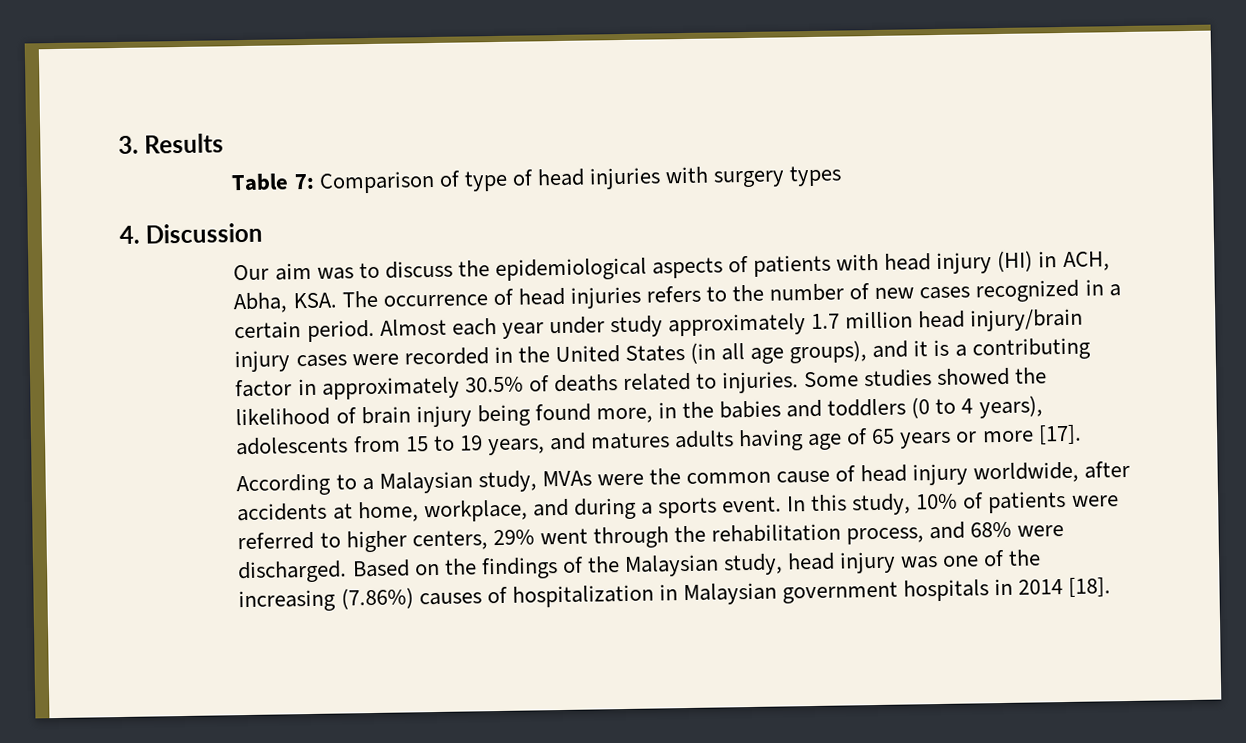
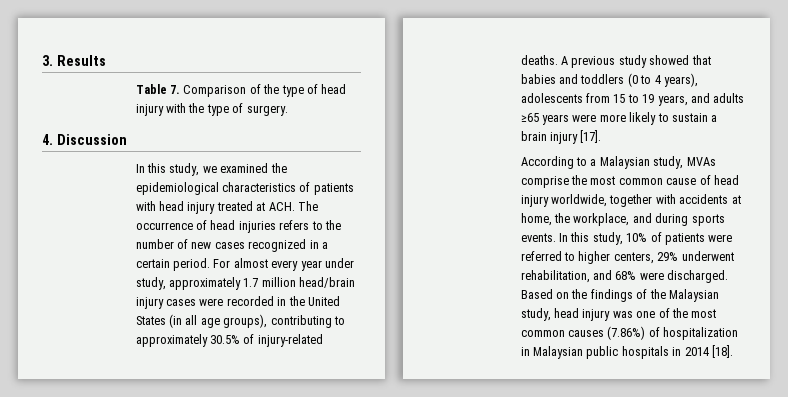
- Table 7: Comparison of type of head injuries with surgery types
+ Table 7. Comparison of the type of head injury with the type of surgery.
  4. Discussion
- Our aim was to discuss the epidemiological aspects of patients with head injury (HI) in ACH, Abha, KSA. The occurrence of head injuries refers to the number of new cases recognized in a certain period.
+ In this study, we examined the epidemiological characteristics of patients with head injury treated at ACH. The occurrence of head injuries refers to the number of new cases recognized in a certain period.
- Almost each year under study approximately 1.7 million head injury/brain injury cases were recorded in the United States (in all age groups), and it is a contributing factor in approximately 30.5% of deaths related to injuries. Some studies showed the likelihood of brain injury being found more, in the babies and toddlers (0 to 4 years), adolescents from 15 to 19 years, and matures adults having age of 65 years or more [17].
+ For almost every year under study, approximately 1.7 million head/brain injury cases were recorded in the United States (in all age groups), contributing to approximately 30.5% of injury-related deaths. A previous study showed that babies and toddlers (0 to 4 years), adolescents from 15 to 19 years, and adults ≥65 years were more likely to sustain a brain injury [17].
- According to a Malaysian study, MVAs were the common cause of head injury worldwide, after accidents at home, workplace, and during a sports event.
+ According to a Malaysian study, MVAs comprise the most common cause of head injury worldwide, together with accidents at home, the workplace, and during sports events.
- In this study, 10% of patients were referred to higher centers, 29% went through the rehabilitation process, and 68% were discharged.
+ In this study, 10% of patients were referred to higher centers, 29% underwent rehabilitation, and 68% were discharged.
- Based on the findings of the Malaysian study, head injury was one of the increasing (7.86%) causes of hospitalization in Malaysian government hospitals in 2014 [18].
+ Based on the findings of the Malaysian study, head injury was one of the most common causes (7.86%) of hospitalization in Malaysian public hospitals in 2014 [18].

